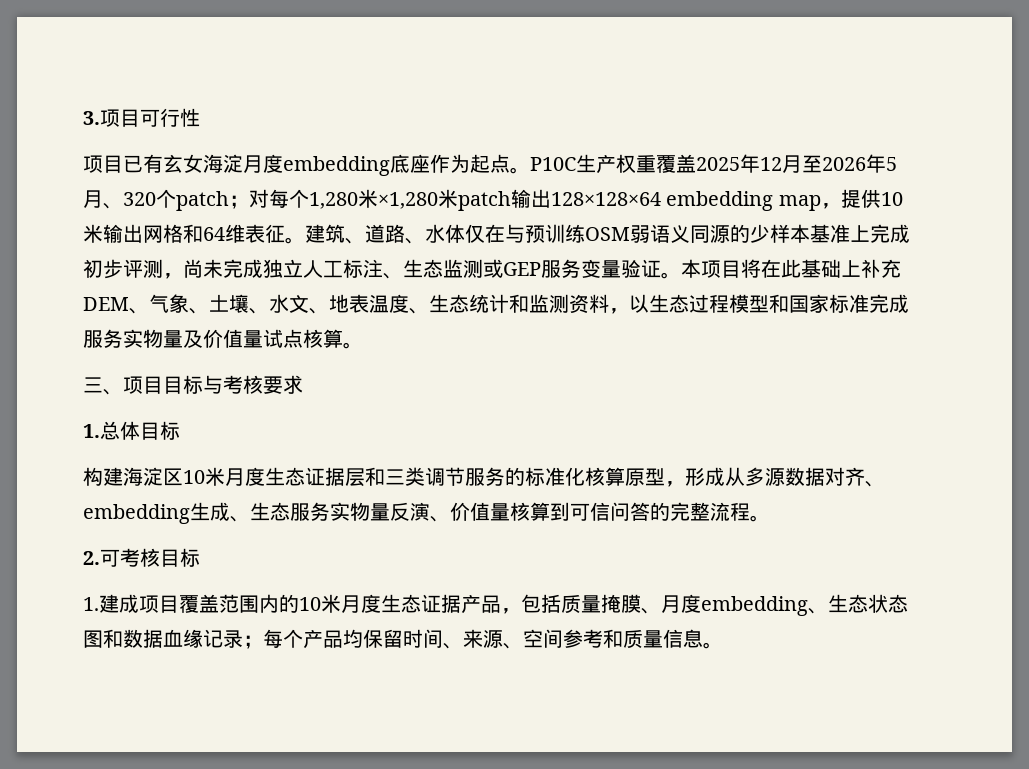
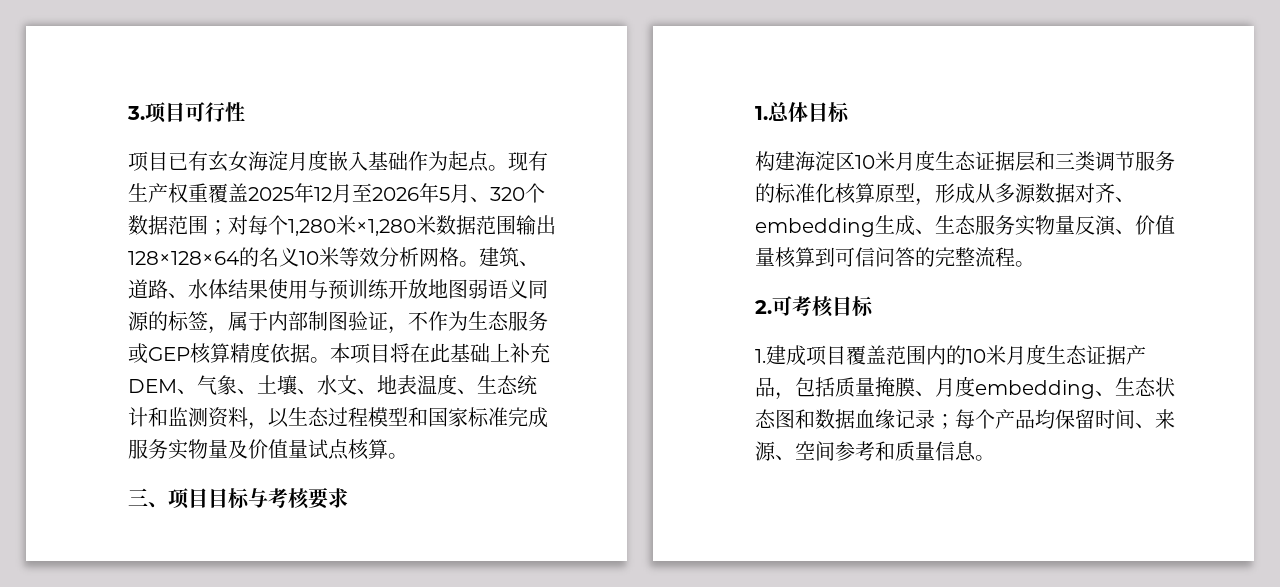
- 项目已有玄女海淀月度embedding底座作为起点。
+ 项目已有玄女海淀月度嵌入基础作为起点。
- P10C生产权重覆盖2025年12月至2026年5月、320个patch；对每个1,280米×1,280米patch输出128×128×64 embedding map，提供10米输出网格和64维表征。
+ 现有生产权重覆盖2025年12月至2026年5月、320个数据范围；对每个1,280米×1,280米数据范围输出128×128×64的名义10米等效分析网格。
- 建筑、道路、水体仅在与预训练OSM弱语义同源的少样本基准上完成初步评测，尚未完成独立人工标注、生态监测或GEP服务变量验证。
+ 建筑、道路、水体结果使用与预训练开放地图弱语义同源的标签，属于内部制图验证，不作为生态服务或GEP核算精度依据。

